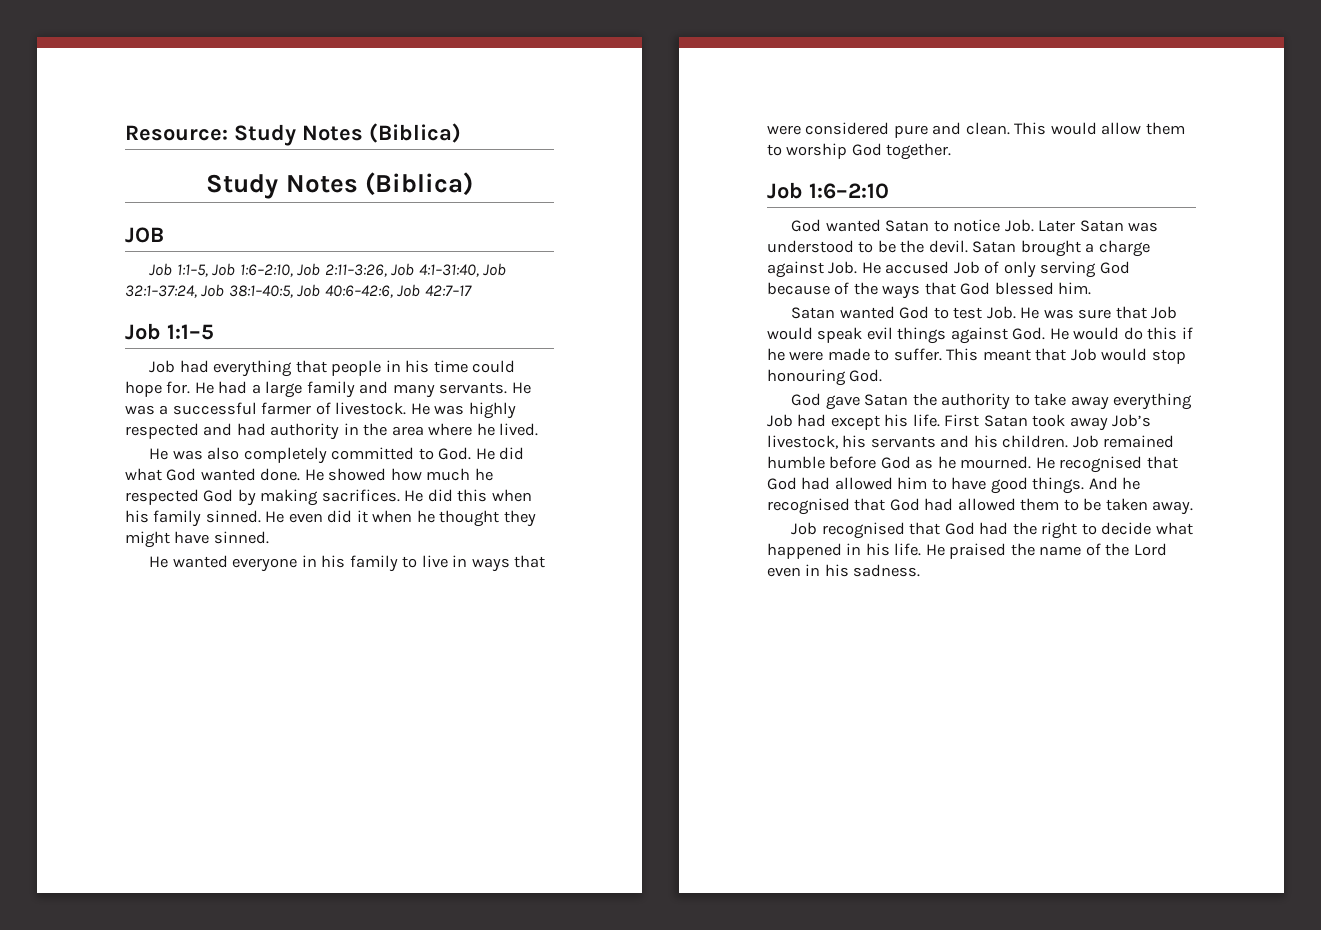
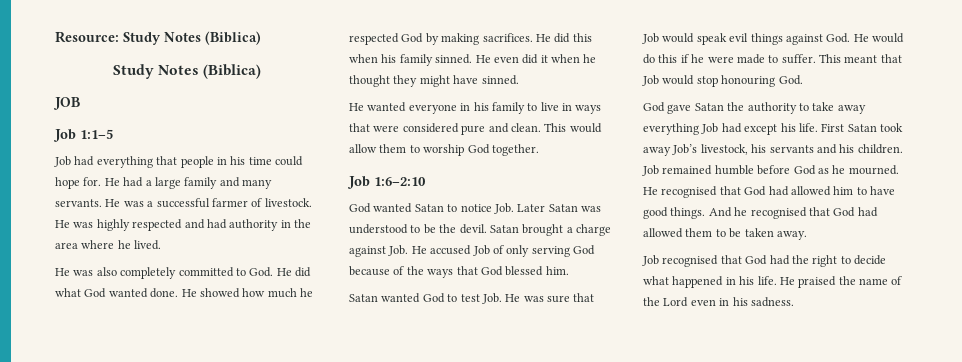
- Job 1:1–5, Job 1:6–2:10, Job 2:11–3:26, Job 4:1–31:40, Job 32:1–37:24, Job 38:1–40:5, Job 40:6–42:6, Job 42:7–17

